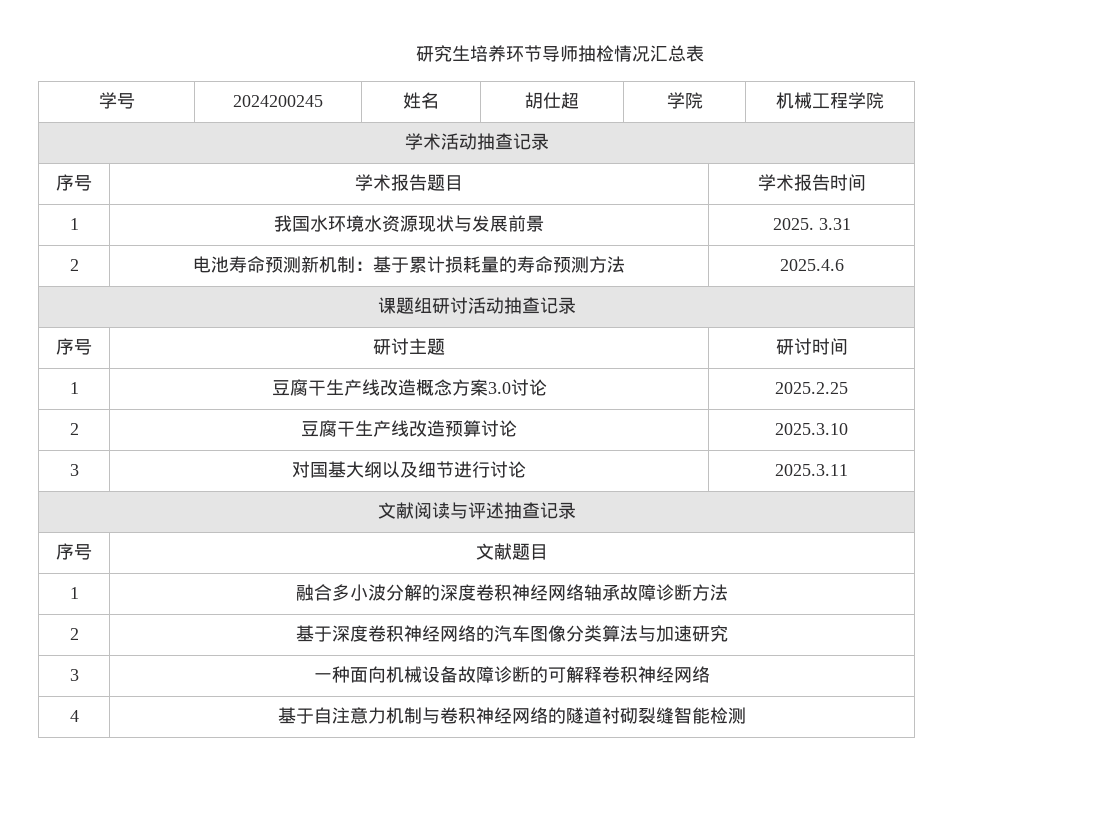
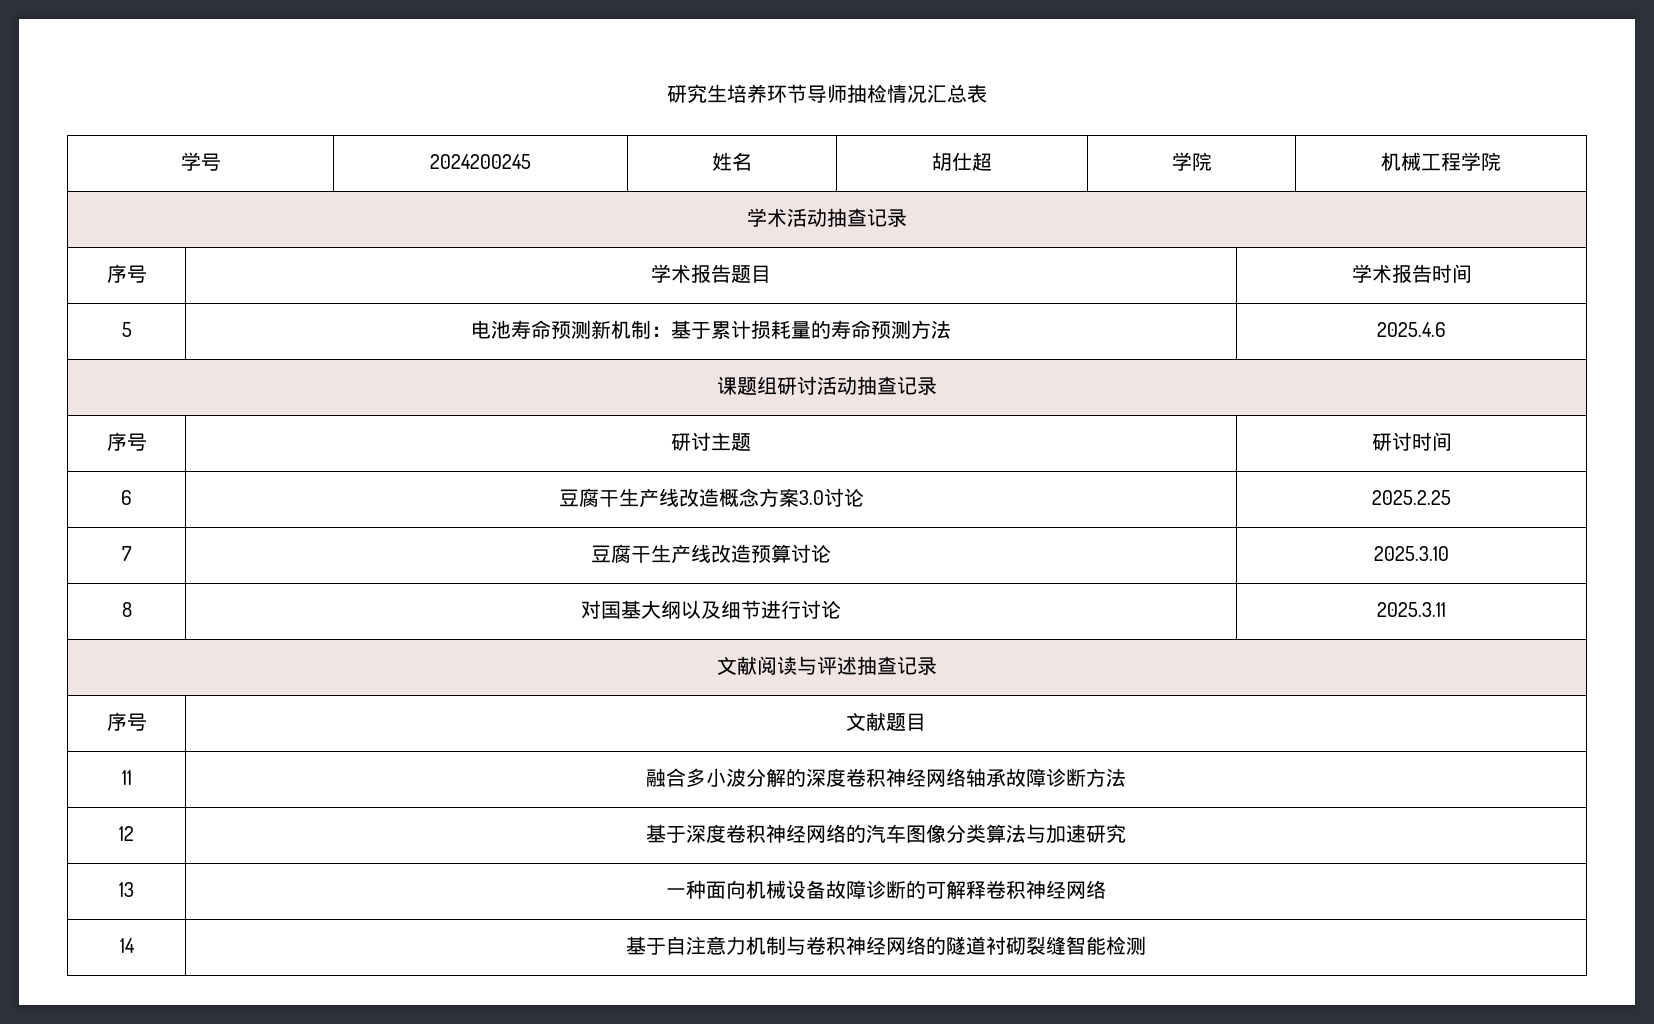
- 1 | 我国水环境水资源现状与发展前景 | 2025. 3.31
- 2 | 电池寿命预测新机制：基于累计损耗量的寿命预测方法 | 2025.4.6
+ 5 | 电池寿命预测新机制：基于累计损耗量的寿命预测方法 | 2025.4.6
- 1 | 豆腐干生产线改造概念方案3.0讨论 | 2025.2.25
+ 6 | 豆腐干生产线改造概念方案3.0讨论 | 2025.2.25
- 2 | 豆腐干生产线改造预算讨论 | 2025.3.10
+ 7 | 豆腐干生产线改造预算讨论 | 2025.3.10
- 3 | 对国基大纲以及细节进行讨论 | 2025.3.11
+ 8 | 对国基大纲以及细节进行讨论 | 2025.3.11
- 1 | 融合多小波分解的深度卷积神经网络轴承故障诊断方法
+ 11 | 融合多小波分解的深度卷积神经网络轴承故障诊断方法
- 2 | 基于深度卷积神经网络的汽车图像分类算法与加速研究
+ 12 | 基于深度卷积神经网络的汽车图像分类算法与加速研究
- 3 | 一种面向机械设备故障诊断的可解释卷积神经网络
+ 13 | 一种面向机械设备故障诊断的可解释卷积神经网络
- 4 | 基于自注意力机制与卷积神经网络的隧道衬砌裂缝智能检测
+ 14 | 基于自注意力机制与卷积神经网络的隧道衬砌裂缝智能检测

